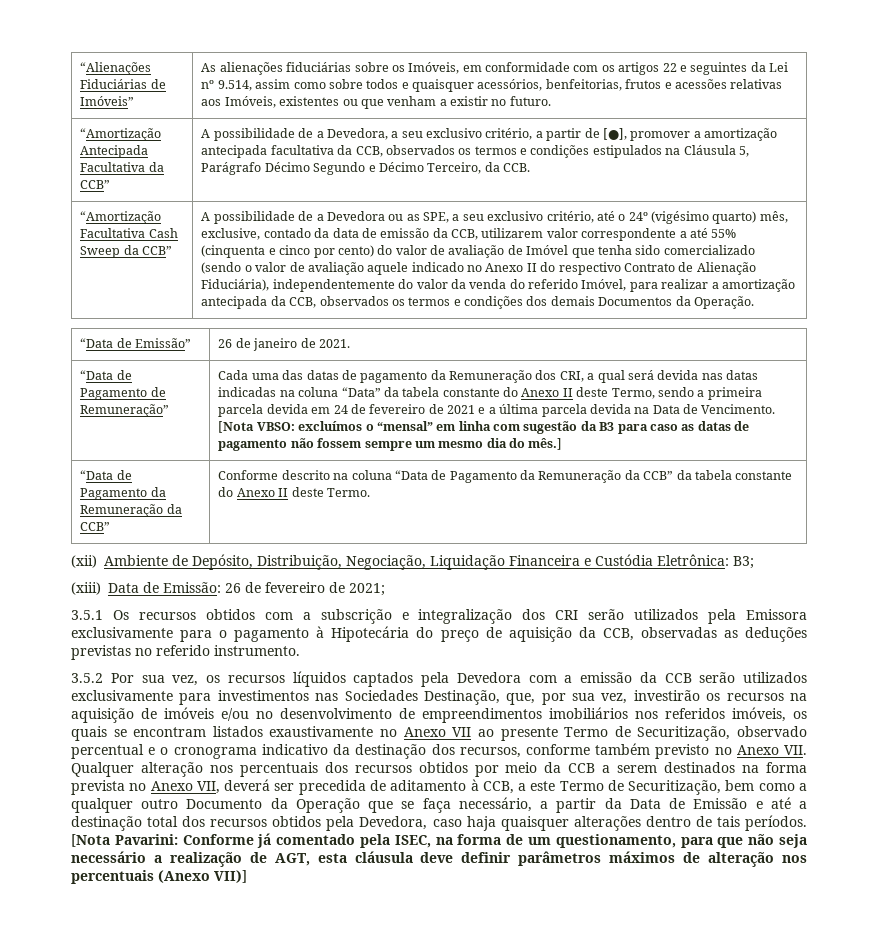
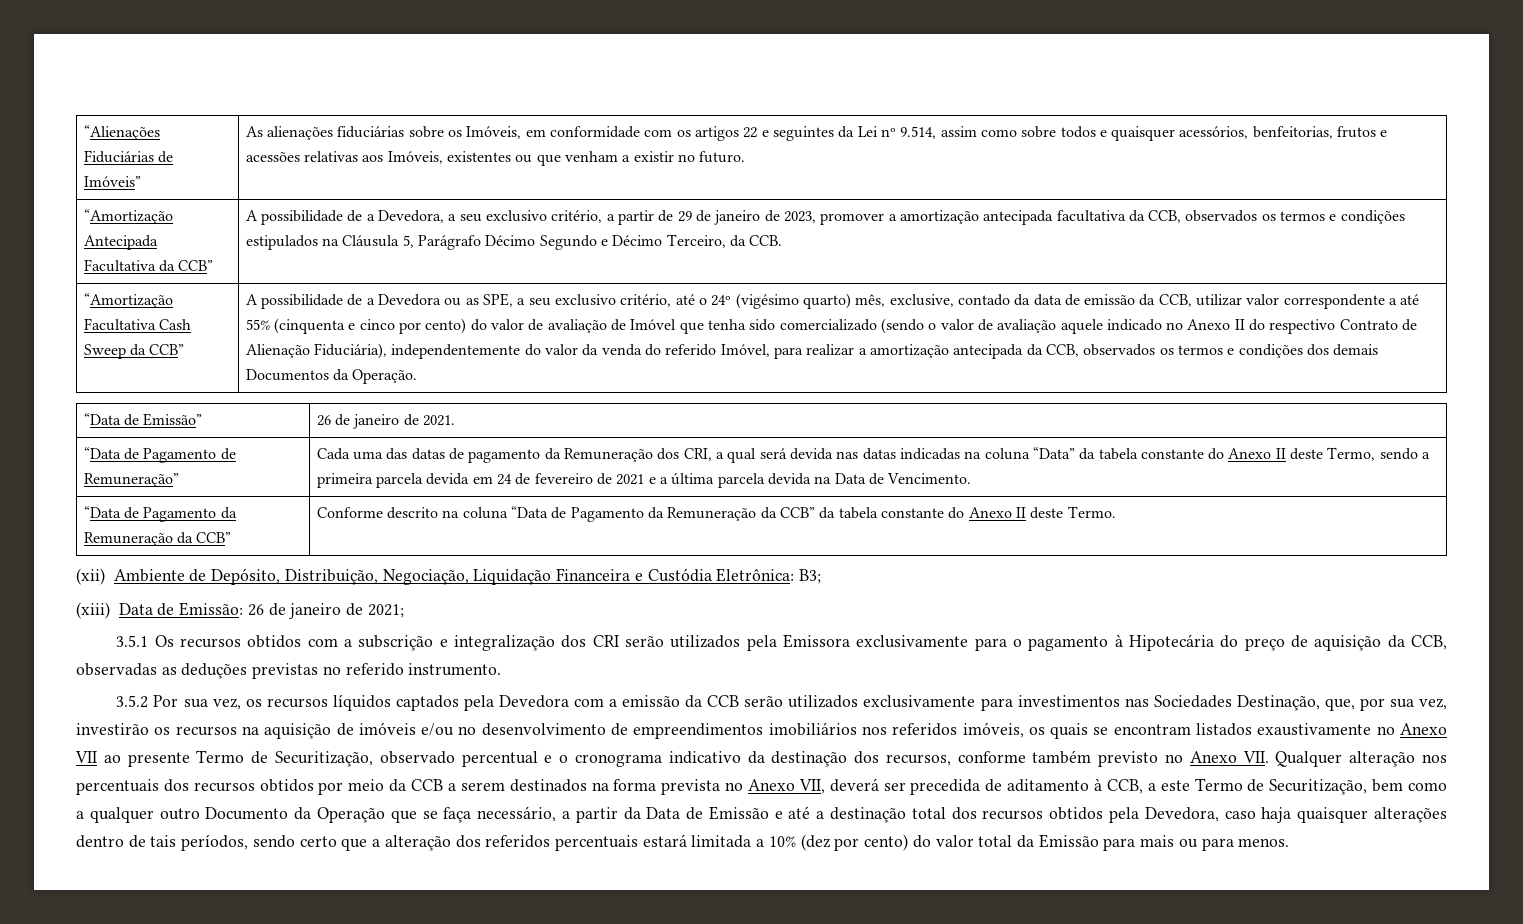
- A possibilidade de a Devedora, a seu exclusivo critério, a partir de [●], promover a amortização antecipada facultativa da CCB, observados os termos e condições estipulados na Cláusula 5, Parágrafo Décimo Segundo e Décimo Terceiro, da CCB.
+ A possibilidade de a Devedora, a seu exclusivo critério, a partir de 29 de janeiro de 2023, promover a amortização antecipada facultativa da CCB, observados os termos e condições estipulados na Cláusula 5, Parágrafo Décimo Segundo e Décimo Terceiro, da CCB.
- A possibilidade de a Devedora ou as SPE, a seu exclusivo critério, até o 24º (vigésimo quarto) mês, exclusive, contado da data de emissão da CCB, utilizarem valor correspondente a até 55% (cinquenta e cinco por cento) do valor de avaliação de Imóvel que tenha sido comercializado (sendo o valor de avaliação aquele indicado no Anexo II do respectivo Contrato de Alienação Fiduciária), independentemente do valor da venda do referido Imóvel, para realizar a amortização antecipada da CCB, observados os termos e condições dos demais Documentos da Operação.
+ A possibilidade de a Devedora ou as SPE, a seu exclusivo critério, até o 24º (vigésimo quarto) mês, exclusive, contado da data de emissão da CCB, utilizar valor correspondente a até 55% (cinquenta e cinco por cento) do valor de avaliação de Imóvel que tenha sido comercializado (sendo o valor de avaliação aquele indicado no Anexo II do respectivo Contrato de Alienação Fiduciária), independentemente do valor da venda do referido Imóvel, para realizar a amortização antecipada da CCB, observados os termos e condições dos demais Documentos da Operação.
- [Nota VBSO: excluímos o “mensal” em linha com sugestão da B3 para caso as datas de pagamento não fossem sempre um mesmo dia do mês.]
- (xiii) Data de Emissão: 26 de fevereiro de 2021;
+ (xiii) Data de Emissão: 26 de janeiro de 2021;
- 3.5.2 Por sua vez, os recursos líquidos captados pela Devedora com a emissão da CCB serão utilizados exclusivamente para investimentos nas Sociedades Destinação, que, por sua vez, investirão os recursos na aquisição de imóveis e/ou no desenvolvimento de empreendimentos imobiliários nos referidos imóveis, os quais se encontram listados exaustivamente no Anexo VII ao presente Termo de Securitização, observado percentual e o cronograma indicativo da destinação dos recursos, conforme também previsto no Anexo VII. Qualquer alteração nos percentuais dos recursos obtidos por meio da CCB a serem destinados na forma prevista no Anexo VII, deverá ser precedida de aditamento à CCB, a este Termo de Securitização, bem como a qualquer outro Documento da Operação que se faça necessário, a partir da Data de Emissão e até a destinação total dos recursos obtidos pela Devedora, caso haja quaisquer alterações dentro de tais períodos. [Nota Pavarini: Conforme já comentado pela ISEC, na forma de um questionamento, para que não seja necessário a realização de AGT, esta cláusula deve definir parâmetros máximos de alteração nos percentuais (Anexo VII)]
+ 3.5.2 Por sua vez, os recursos líquidos captados pela Devedora com a emissão da CCB serão utilizados exclusivamente para investimentos nas Sociedades Destinação, que, por sua vez, investirão os recursos na aquisição de imóveis e/ou no desenvolvimento de empreendimentos imobiliários nos referidos imóveis, os quais se encontram listados exaustivamente no Anexo VII ao presente Termo de Securitização, observado percentual e o cronograma indicativo da destinação dos recursos, conforme também previsto no Anexo VII. Qualquer alteração nos percentuais dos recursos obtidos por meio da CCB a serem destinados na forma prevista no Anexo VII, deverá ser precedida de aditamento à CCB, a este Termo de Securitização, bem como a qualquer outro Documento da Operação que se faça necessário, a partir da Data de Emissão e até a destinação total dos recursos obtidos pela Devedora, caso haja quaisquer alterações dentro de tais períodos, sendo certo que a alteração dos referidos percentuais estará limitada a 10% (dez por cento) do valor total da Emissão para mais ou para menos.

